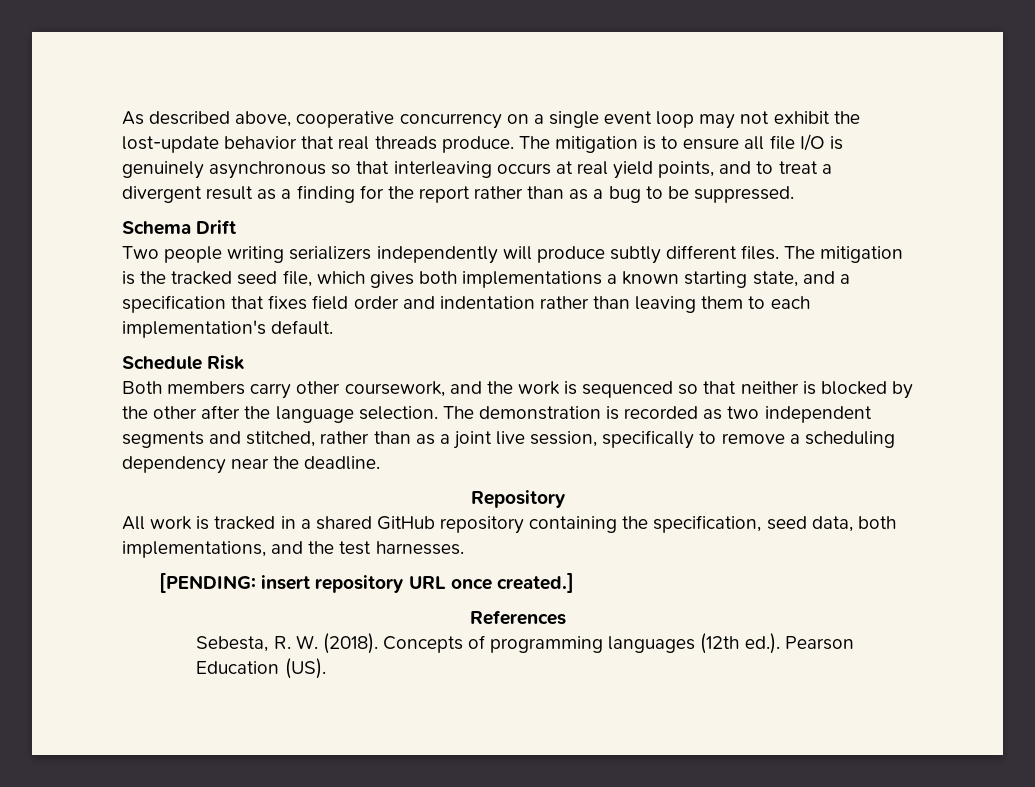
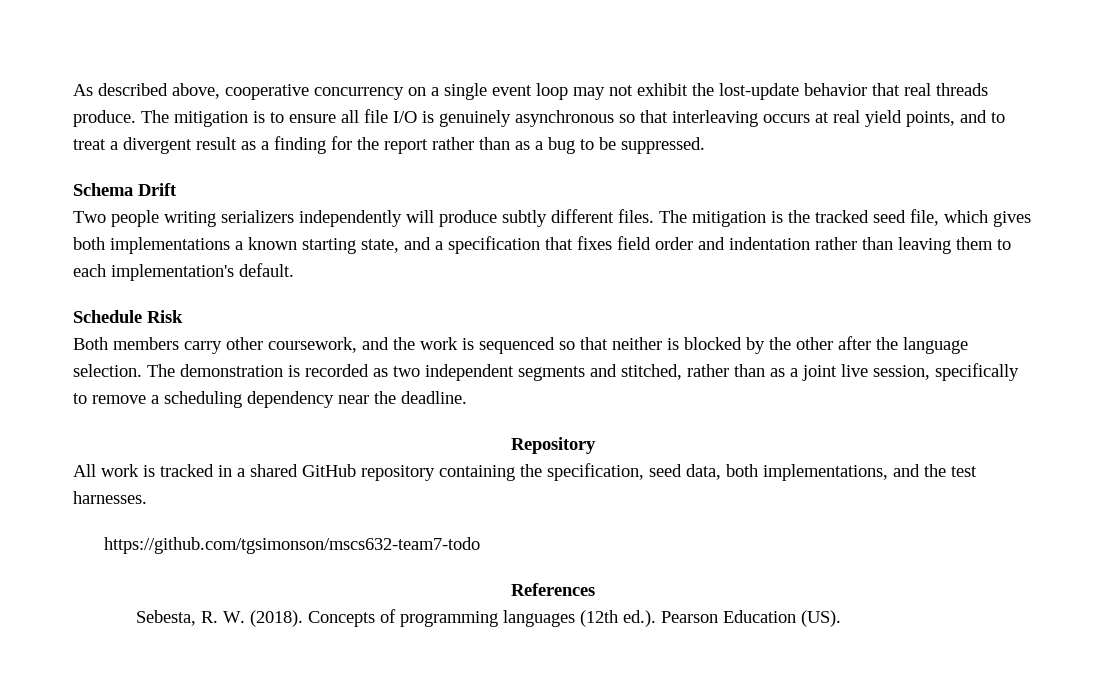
- [PENDING: insert repository URL once created.]
+ https://github.com/tgsimonson/mscs632-team7-todo

